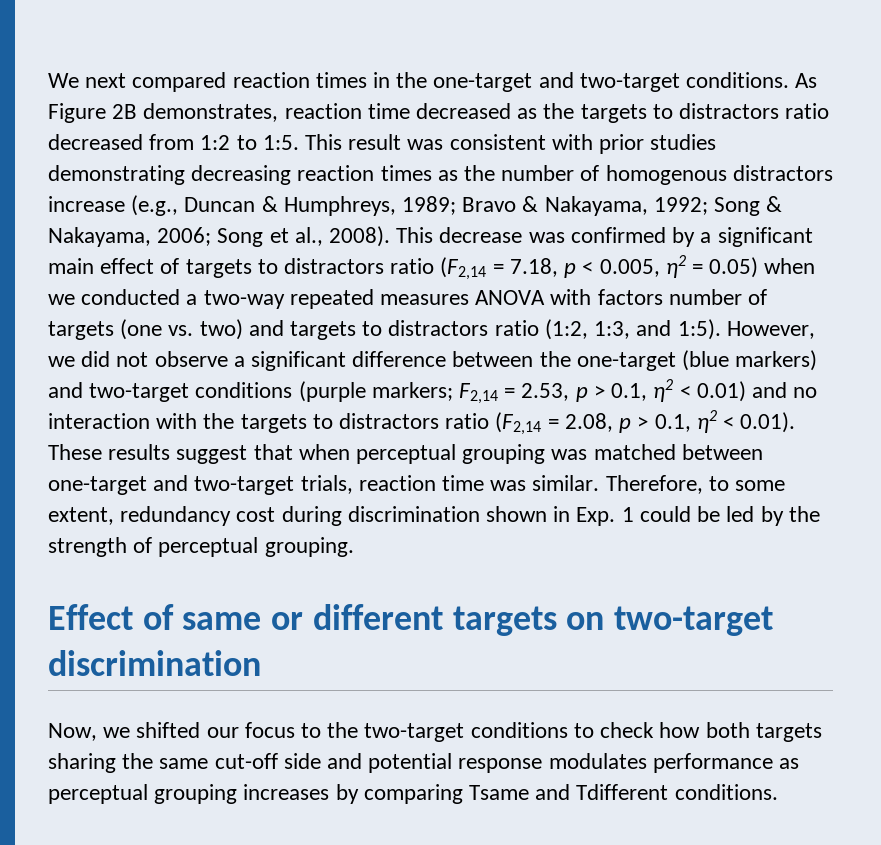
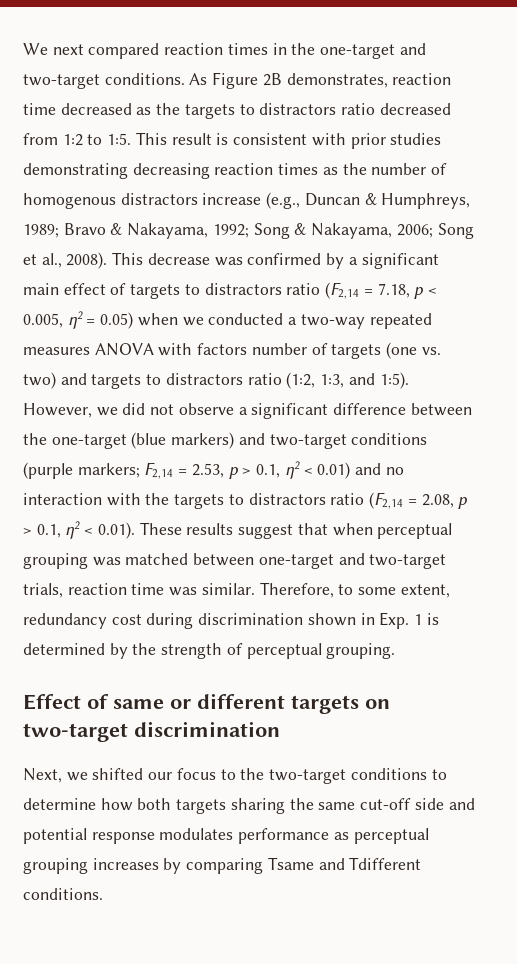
- This result was consistent with prior studies demonstrating decreasing reaction times as the number of homogenous distractors increase (e.g., Duncan & Humphreys, 1989; Bravo & Nakayama, 1992; Song & Nakayama, 2006; Song et al., 2008).
+ This result is consistent with prior studies demonstrating decreasing reaction times as the number of homogenous distractors increase (e.g., Duncan & Humphreys, 1989; Bravo & Nakayama, 1992; Song & Nakayama, 2006; Song et al., 2008).
- Therefore, to some extent, redundancy cost during discrimination shown in Exp. 1 could be led by the strength of perceptual grouping.
+ Therefore, to some extent, redundancy cost during discrimination shown in Exp. 1 is determined by the strength of perceptual grouping.
- Now, we shifted our focus to the two-target conditions to check how both targets sharing the same cut-off side and potential response modulates performance as perceptual grouping increases by comparing Tsame and Tdifferent conditions.
+ Next, we shifted our focus to the two-target conditions to determine how both targets sharing the same cut-off side and potential response modulates performance as perceptual grouping increases by comparing Tsame and Tdifferent conditions.

